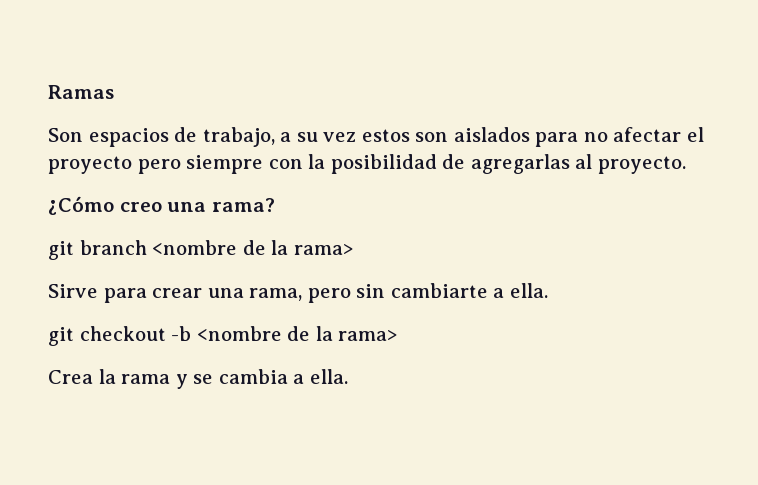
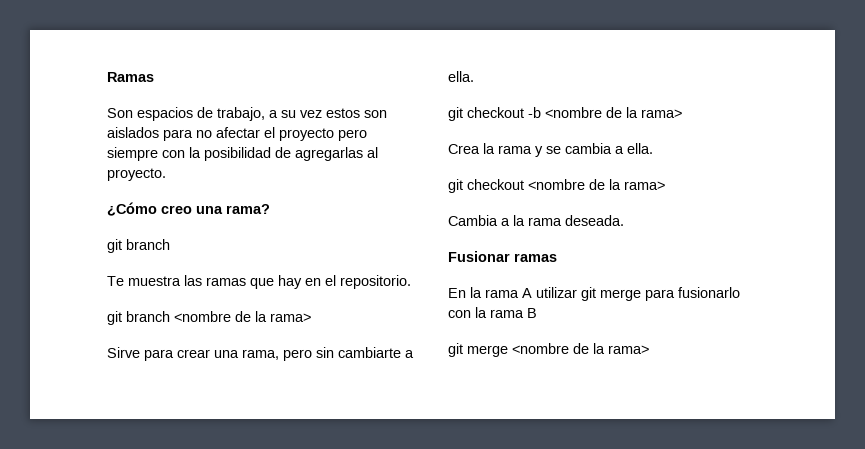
  ¿Cómo creo una rama?
+ git branch
+ Te muestra las ramas que hay en el repositorio.
+ git checkout <nombre de la rama>
+ Cambia a la rama deseada.
+ Fusionar ramas
+ En la rama A utilizar git merge para fusionarlo con la rama B
+ git merge <nombre de la rama>

